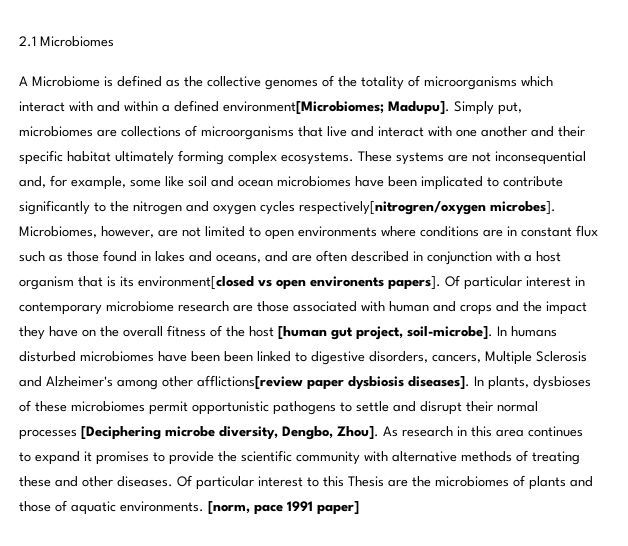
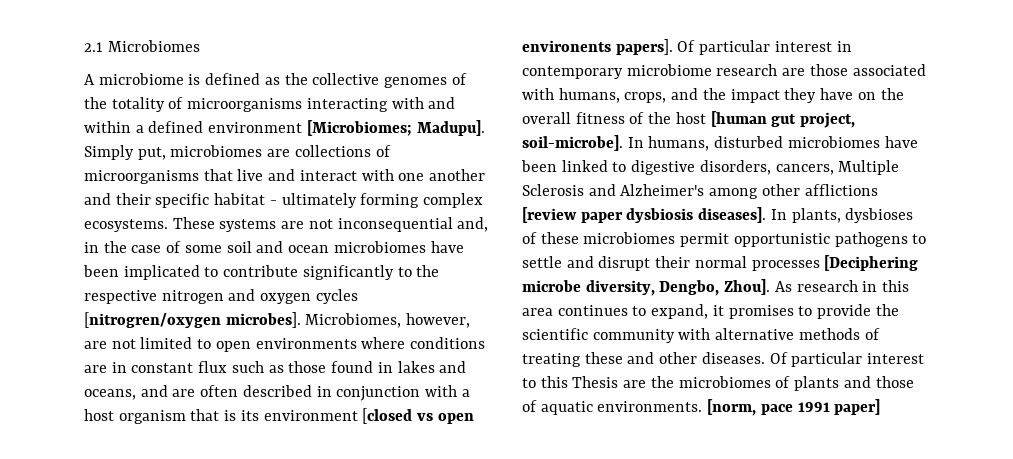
- A Microbiome is defined as the collective genomes of the totality of microorganisms which interact with and within a defined environment[Microbiomes; Madupu].
+ A microbiome is defined as the collective genomes of the totality of microorganisms interacting with and within a defined environment [Microbiomes; Madupu].
- Simply put, microbiomes are collections of microorganisms that live and interact with one another and their specific habitat ultimately forming complex ecosystems.
+ Simply put, microbiomes are collections of microorganisms that live and interact with one another and their specific habitat - ultimately forming complex ecosystems.
- These systems are not inconsequential and, for example, some like soil and ocean microbiomes have been implicated to contribute significantly to the nitrogen and oxygen cycles respectively[nitrogren/oxygen microbes].
+ These systems are not inconsequential and, in the case of some soil and ocean microbiomes have been implicated to contribute significantly to the respective nitrogen and oxygen cycles [nitrogren/oxygen microbes].
- Microbiomes, however, are not limited to open environments where conditions are in constant flux such as those found in lakes and oceans, and are often described in conjunction with a host organism that is its environment[closed vs open environents papers].
+ Microbiomes, however, are not limited to open environments where conditions are in constant flux such as those found in lakes and oceans, and are often described in conjunction with a host organism that is its environment [closed vs open environents papers].
- Of particular interest in contemporary microbiome research are those associated with human and crops and the impact they have on the overall fitness of the host [human gut project, soil-microbe].
+ Of particular interest in contemporary microbiome research are those associated with humans, crops, and the impact they have on the overall fitness of the host [human gut project, soil-microbe].
- In humans disturbed microbiomes have been been linked to digestive disorders, cancers, Multiple Sclerosis and Alzheimer's among other afflictions[review paper dysbiosis diseases].
+ In humans, disturbed microbiomes have been linked to digestive disorders, cancers, Multiple Sclerosis and Alzheimer's among other afflictions [review paper dysbiosis diseases].
- As research in this area continues to expand it promises to provide the scientific community with alternative methods of treating these and other diseases.
+ As research in this area continues to expand, it promises to provide the scientific community with alternative methods of treating these and other diseases.

